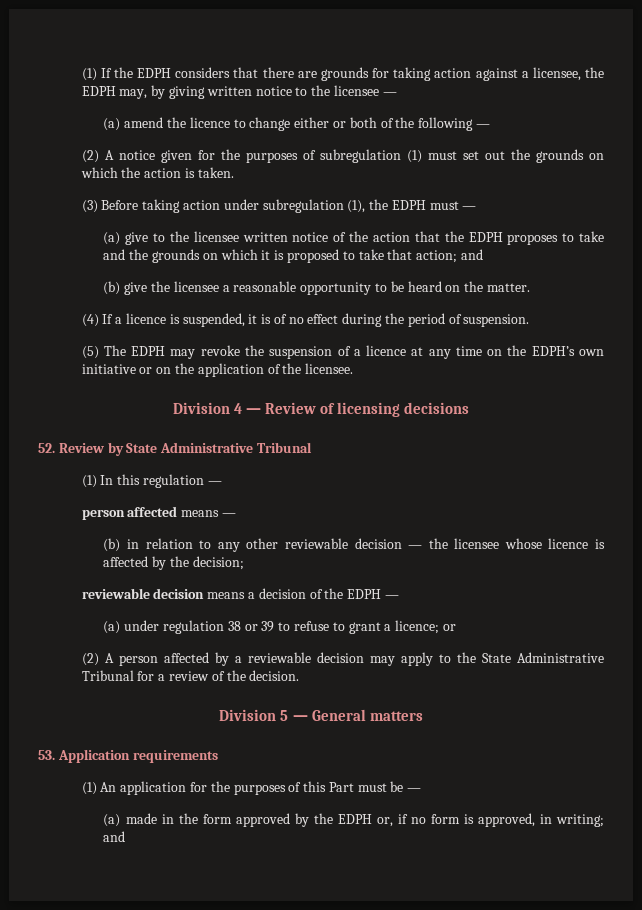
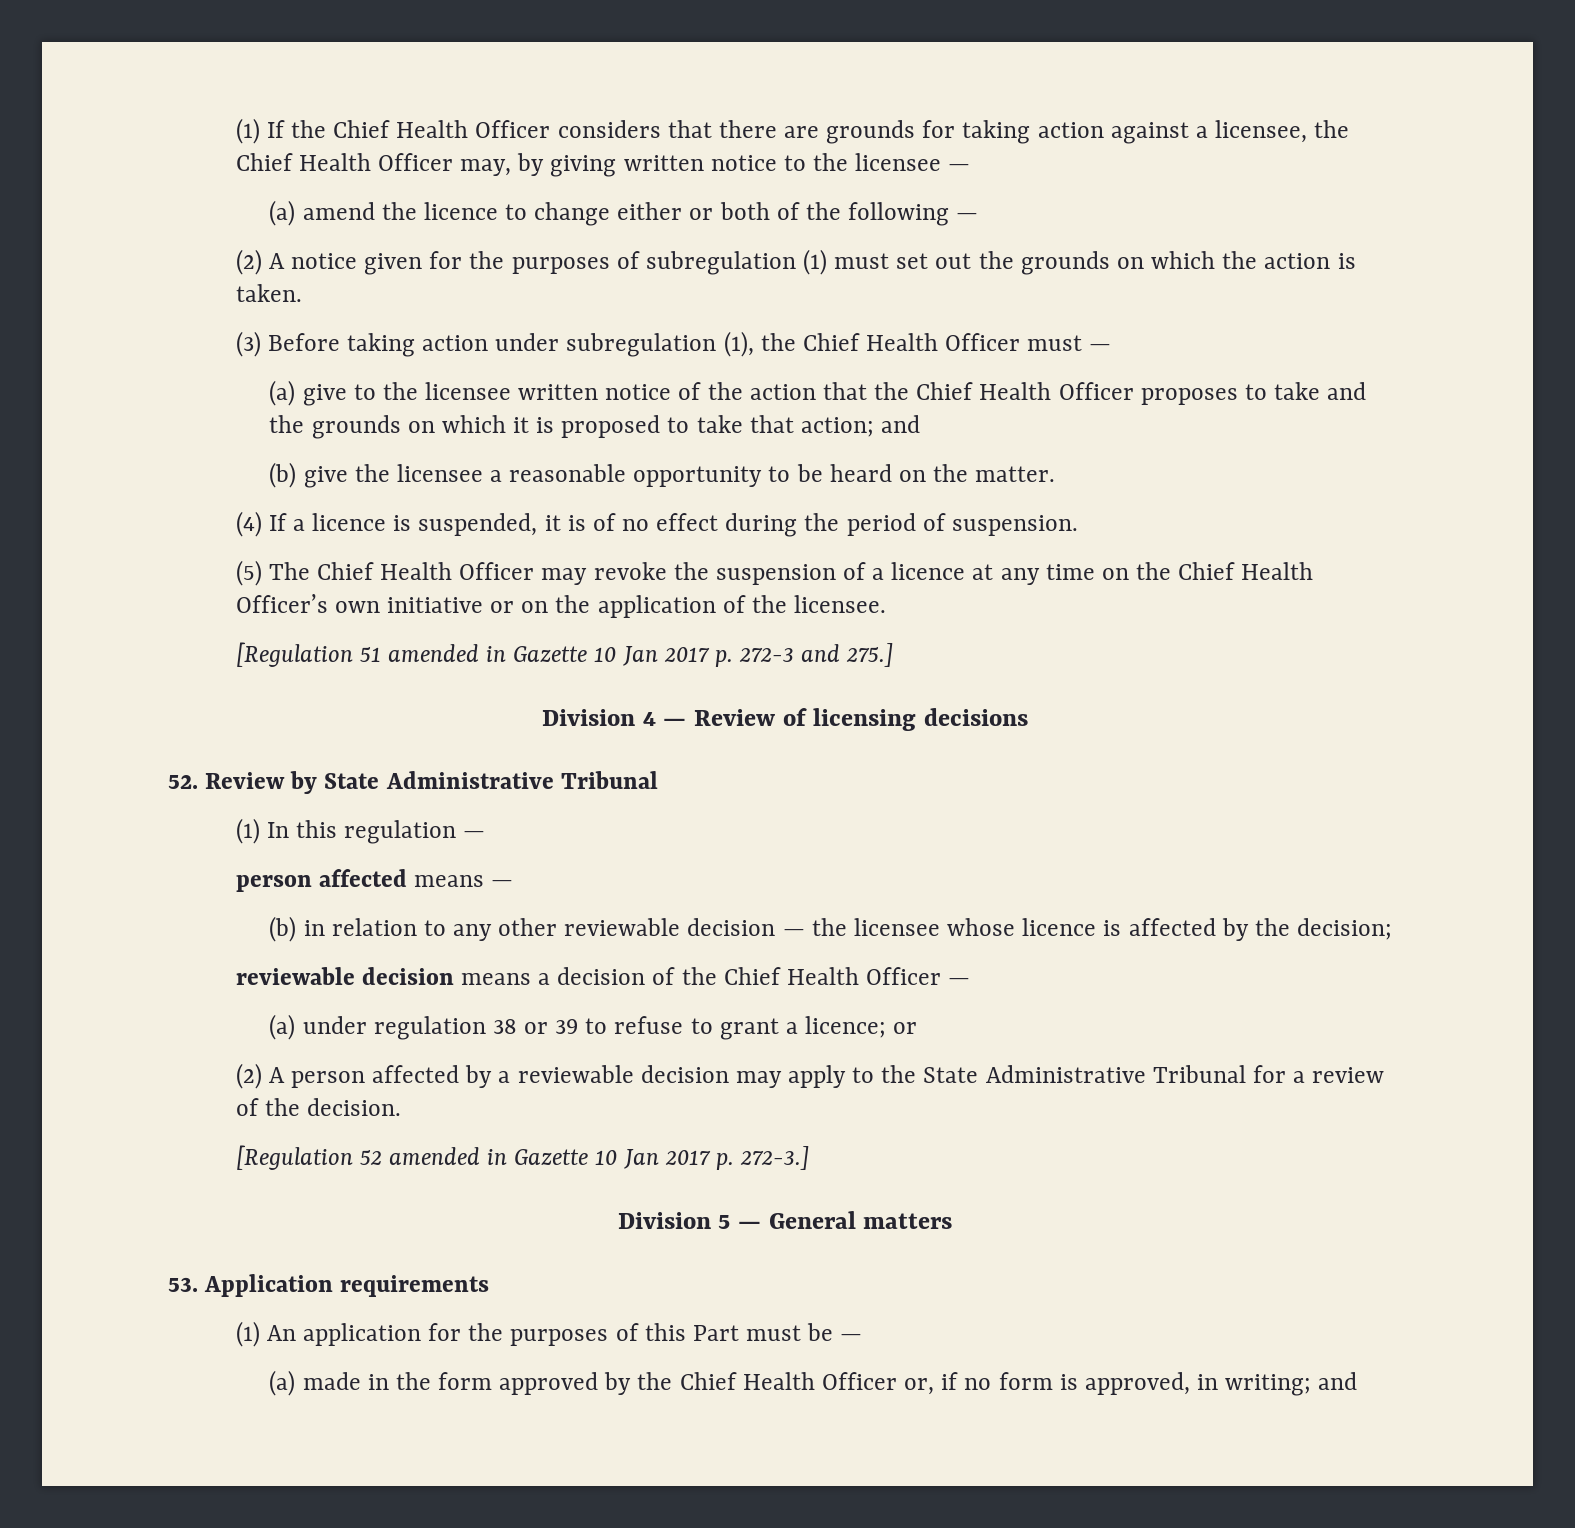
- (1) If the EDPH considers that there are grounds for taking action against a licensee, the EDPH may, by giving written notice to the licensee —
+ (1) If the Chief Health Officer considers that there are grounds for taking action against a licensee, the Chief Health Officer may, by giving written notice to the licensee —
- (3) Before taking action under subregulation (1), the EDPH must —
+ (3) Before taking action under subregulation (1), the Chief Health Officer must —
- (a) give to the licensee written notice of the action that the EDPH proposes to take and the grounds on which it is proposed to take that action; and
+ (a) give to the licensee written notice of the action that the Chief Health Officer proposes to take and the grounds on which it is proposed to take that action; and
- (5) The EDPH may revoke the suspension of a licence at any time on the EDPH’s own initiative or on the application of the licensee.
+ (5) The Chief Health Officer may revoke the suspension of a licence at any time on the Chief Health Officer’s own initiative or on the application of the licensee.
+ [Regulation 51 amended in Gazette 10 Jan 2017 p. 272-3 and 275.]
- reviewable decision means a decision of the EDPH —
+ reviewable decision means a decision of the Chief Health Officer —
+ [Regulation 52 amended in Gazette 10 Jan 2017 p. 272-3.]
- (a) made in the form approved by the EDPH or, if no form is approved, in writing; and
+ (a) made in the form approved by the Chief Health Officer or, if no form is approved, in writing; and

